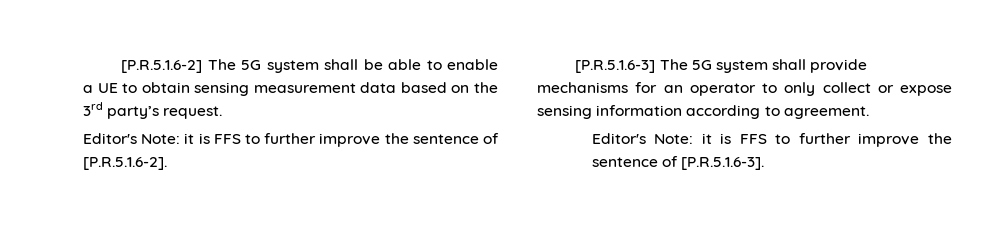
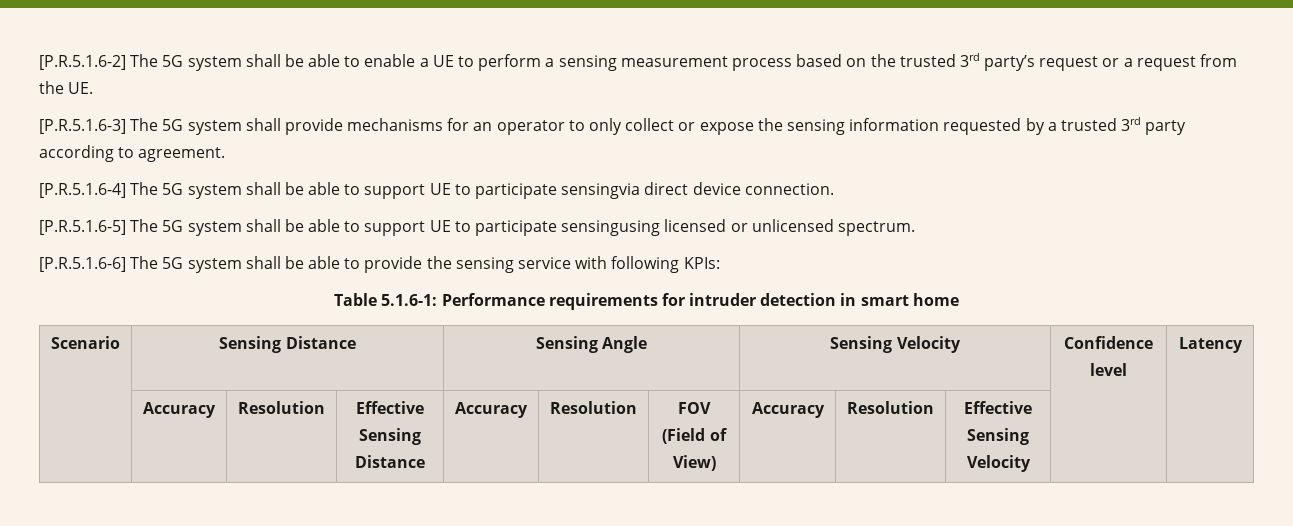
- [P.R.5.1.6-2] The 5G system shall be able to enable a UE to obtain sensing measurement data based on the 3rd party’s request.
- Editor's Note: it is FFS to further improve the sentence of [P.R.5.1.6-2].
+ [P.R.5.1.6-2] The 5G system shall be able to enable a UE to perform a sensing measurement process based on the trusted 3rd party’s request or a request from the UE.
- [P.R.5.1.6-3] The 5G system shall provide mechanisms for an operator to only collect or expose sensing information according to agreement.
- Editor's Note: it is FFS to further improve the sentence of [P.R.5.1.6-3].
+ [P.R.5.1.6-3] The 5G system shall provide mechanisms for an operator to only collect or expose the sensing information requested by a trusted 3rd party according to agreement.
+ [P.R.5.1.6-4] The 5G system shall be able to support UE to participate sensingvia direct device connection.
+ [P.R.5.1.6-5] The 5G system shall be able to support UE to participate sensingusing licensed or unlicensed spectrum.
+ [P.R.5.1.6-6] The 5G system shall be able to provide the sensing service with following KPIs:
+ Table 5.1.6-1: Performance requirements for intruder detection in smart home
+ Scenario | Sensing Distance | Sensing Angle | Sensing Velocity | Confidence level | Latency
+ | Accuracy | Resolution | Effective Sensing Distance | Accuracy | Resolution | FOV (Field of View) | Accuracy | Resolution | Effective Sensing Velocity | |

